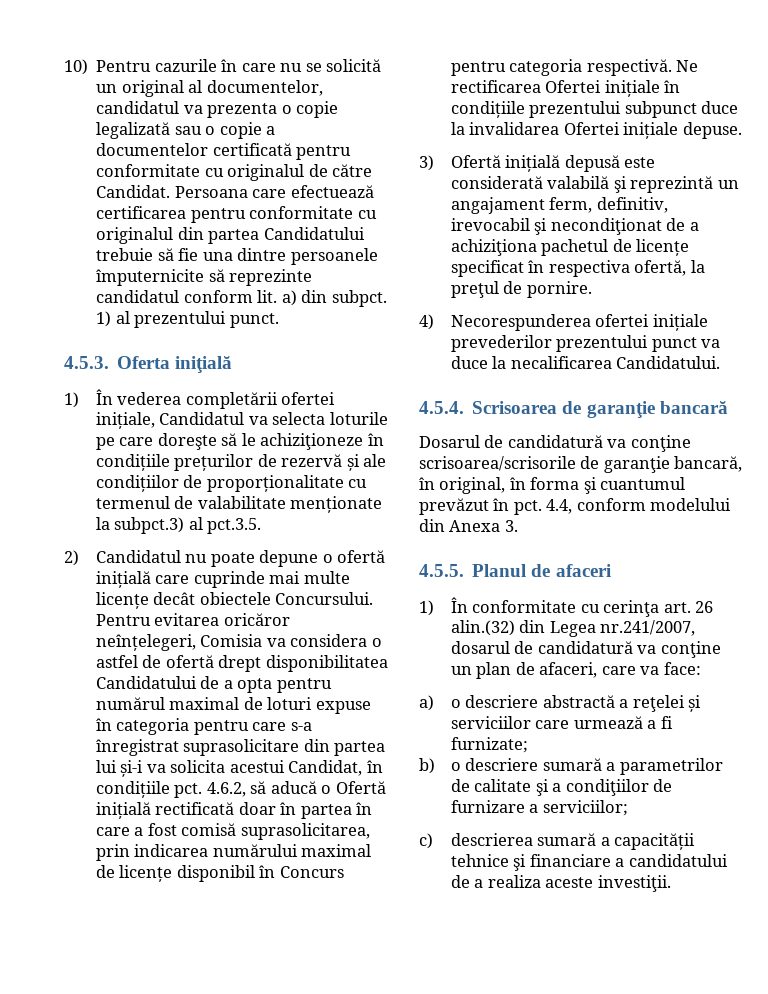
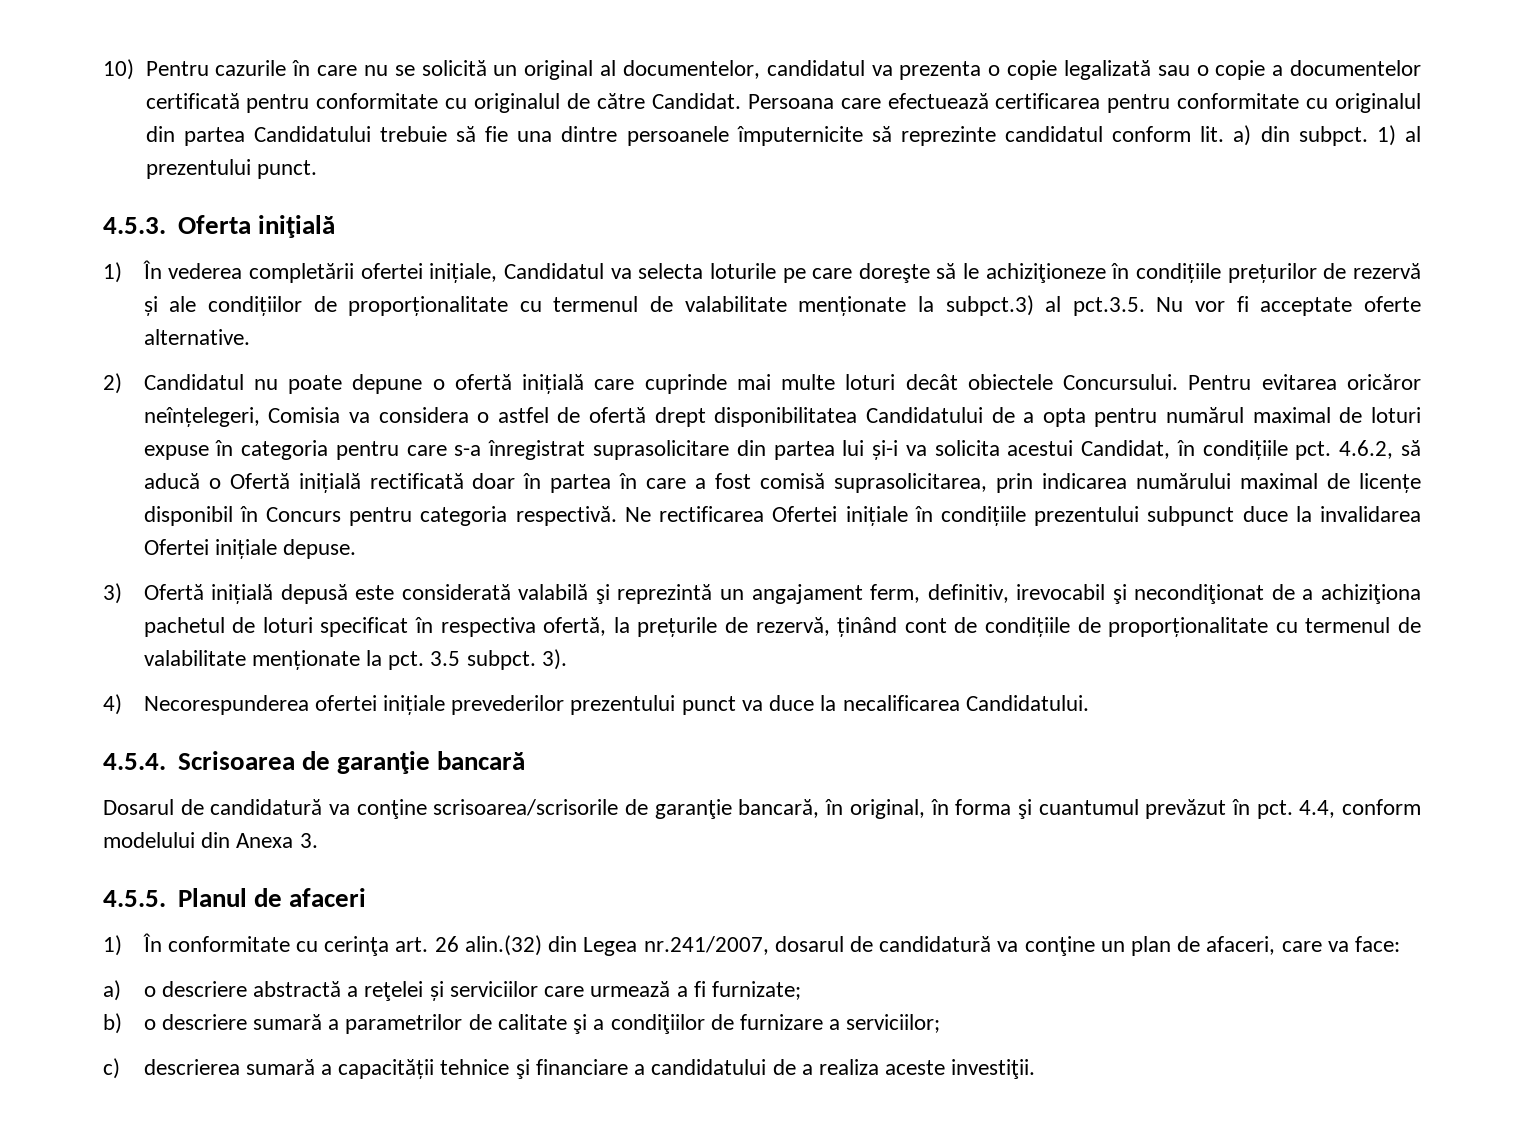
- 1) În vederea completării ofertei inițiale, Candidatul va selecta loturile pe care doreşte să le achiziţioneze în condițiile prețurilor de rezervă și ale condițiilor de proporționalitate cu termenul de valabilitate menționate la subpct.3) al pct.3.5.
+ 1) În vederea completării ofertei inițiale, Candidatul va selecta loturile pe care doreşte să le achiziţioneze în condițiile prețurilor de rezervă și ale condițiilor de proporționalitate cu termenul de valabilitate menționate la subpct.3) al pct.3.5. Nu vor fi acceptate oferte alternative.
- 2) Candidatul nu poate depune o ofertă inițială care cuprinde mai multe licențe decât obiectele Concursului.
+ 2) Candidatul nu poate depune o ofertă inițială care cuprinde mai multe loturi decât obiectele Concursului.
- 3) Ofertă inițială depusă este considerată valabilă şi reprezintă un angajament ferm, definitiv, irevocabil şi necondiţionat de a achiziţiona pachetul de licențe specificat în respectiva ofertă, la preţul de pornire.
+ 3) Ofertă inițială depusă este considerată valabilă şi reprezintă un angajament ferm, definitiv, irevocabil şi necondiţionat de a achiziţiona pachetul de loturi specificat în respectiva ofertă, la prețurile de rezervă, ținând cont de condițiile de proporționalitate cu termenul de valabilitate menționate la pct. 3.5 subpct. 3).

